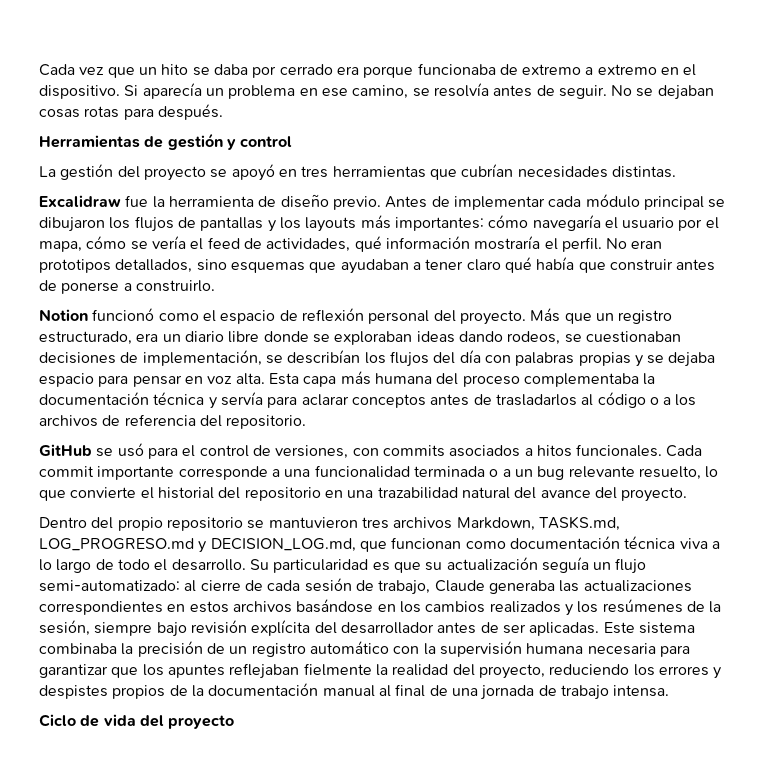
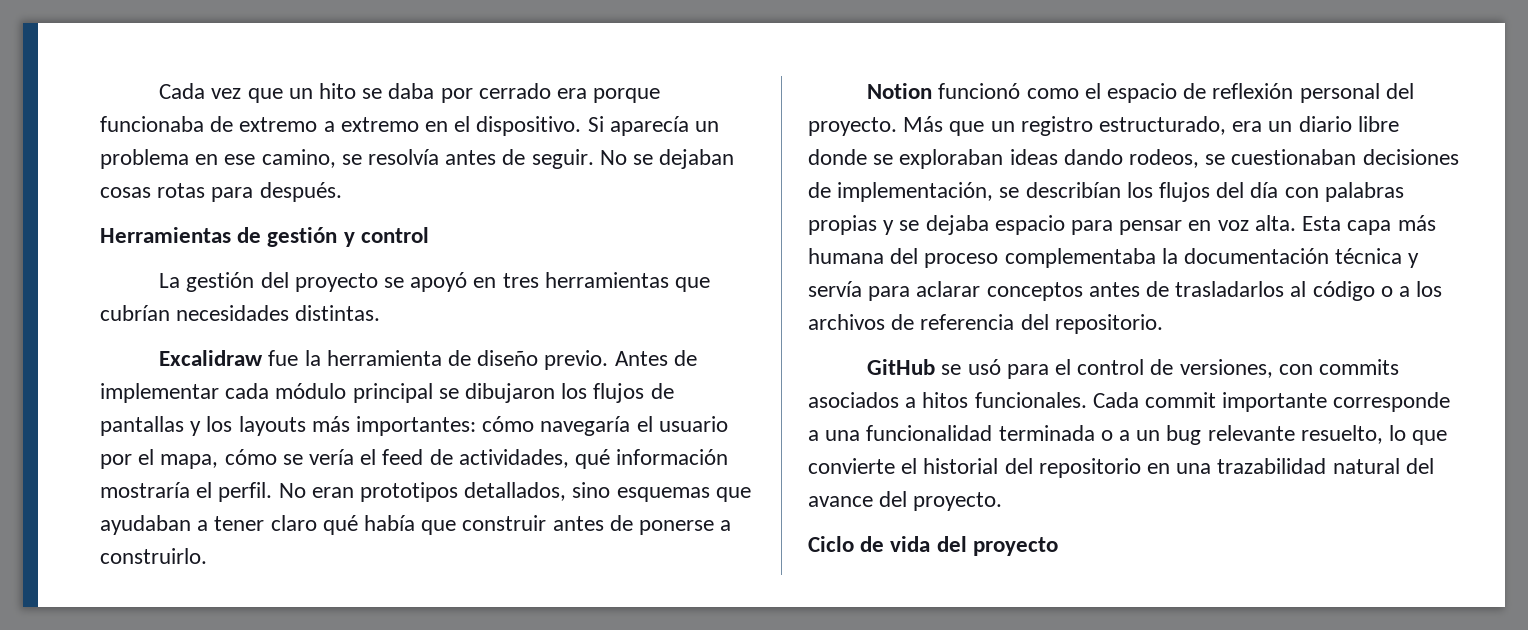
- Dentro del propio repositorio se mantuvieron tres archivos Markdown, TASKS.md, LOG_PROGRESO.md y DECISION_LOG.md, que funcionan como documentación técnica viva a lo largo de todo el desarrollo. Su particularidad es que su actualización seguía un flujo semi-automatizado: al cierre de cada sesión de trabajo, Claude generaba las actualizaciones correspondientes en estos archivos basándose en los cambios realizados y los resúmenes de la sesión, siempre bajo revisión explícita del desarrollador antes de ser aplicadas. Este sistema combinaba la precisión de un registro automático con la supervisión humana necesaria para garantizar que los apuntes reflejaban fielmente la realidad del proyecto, reduciendo los errores y despistes propios de la documentación manual al final de una jornada de trabajo intensa.

